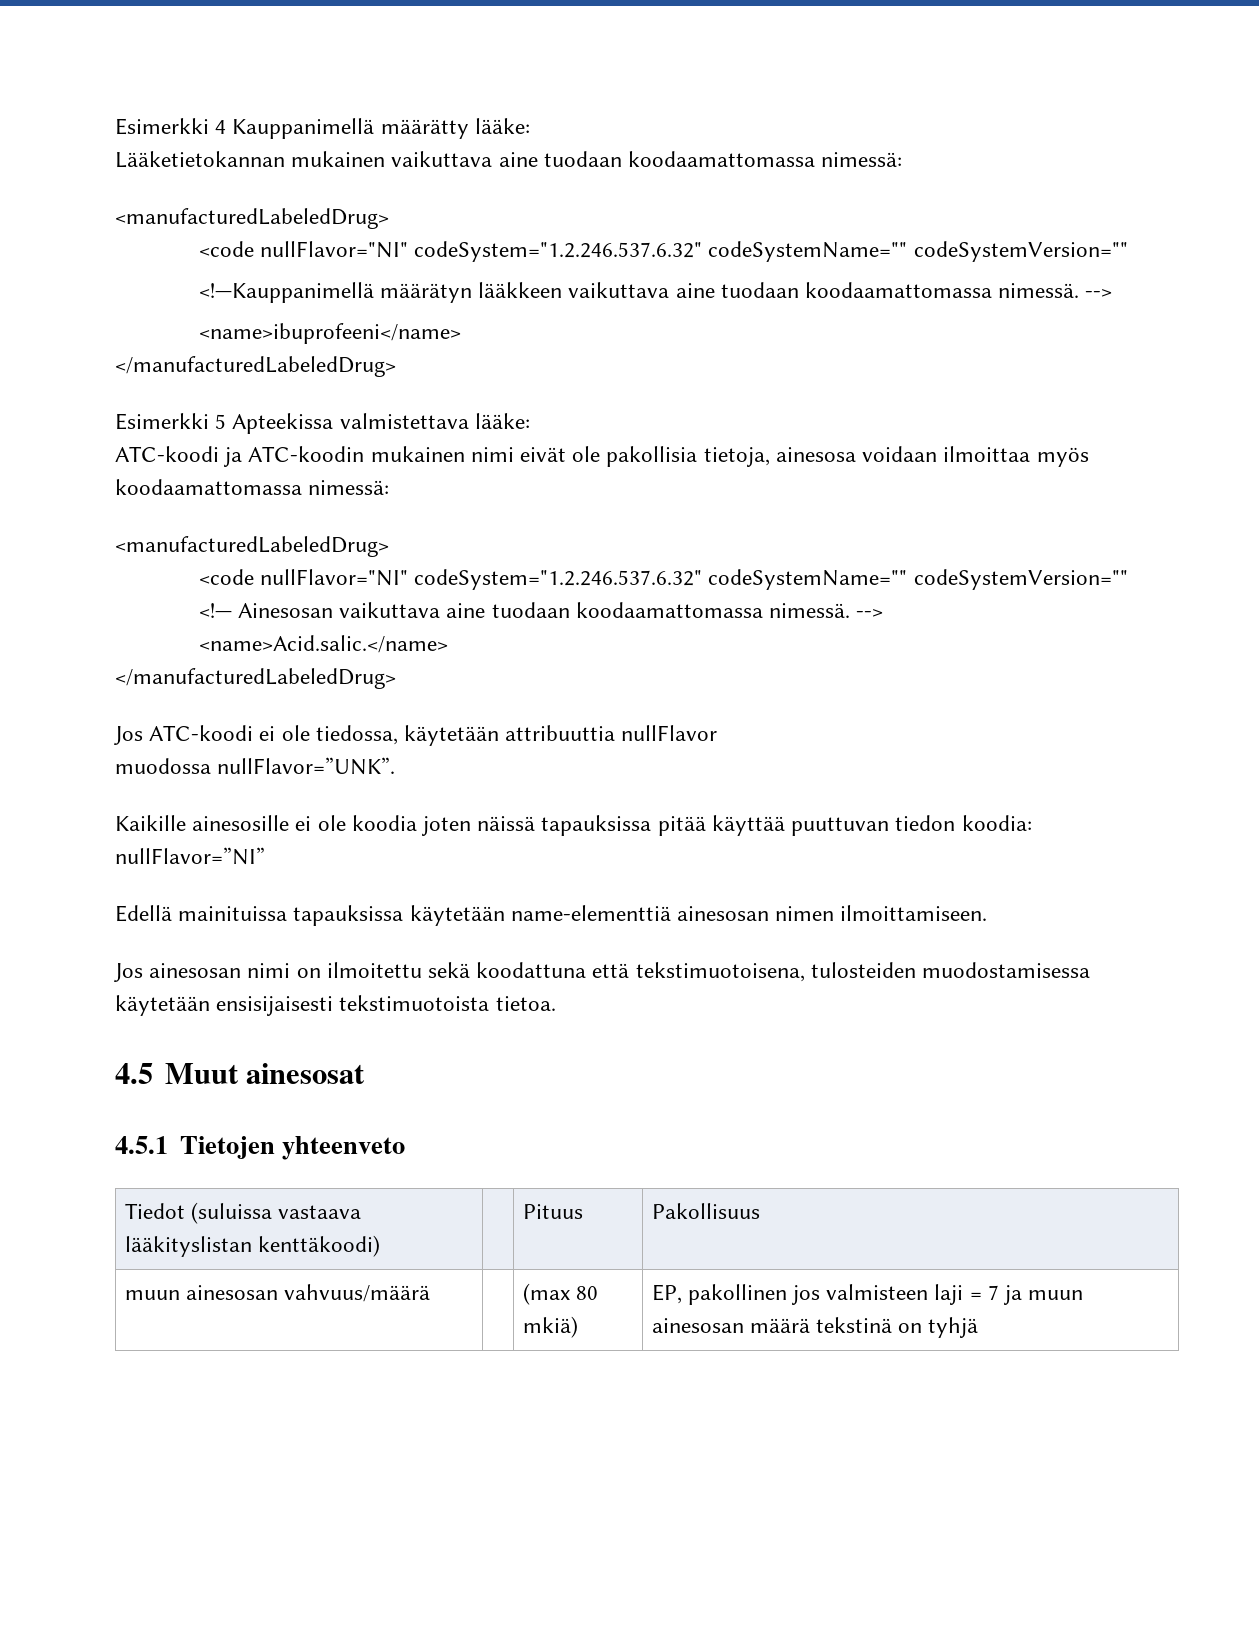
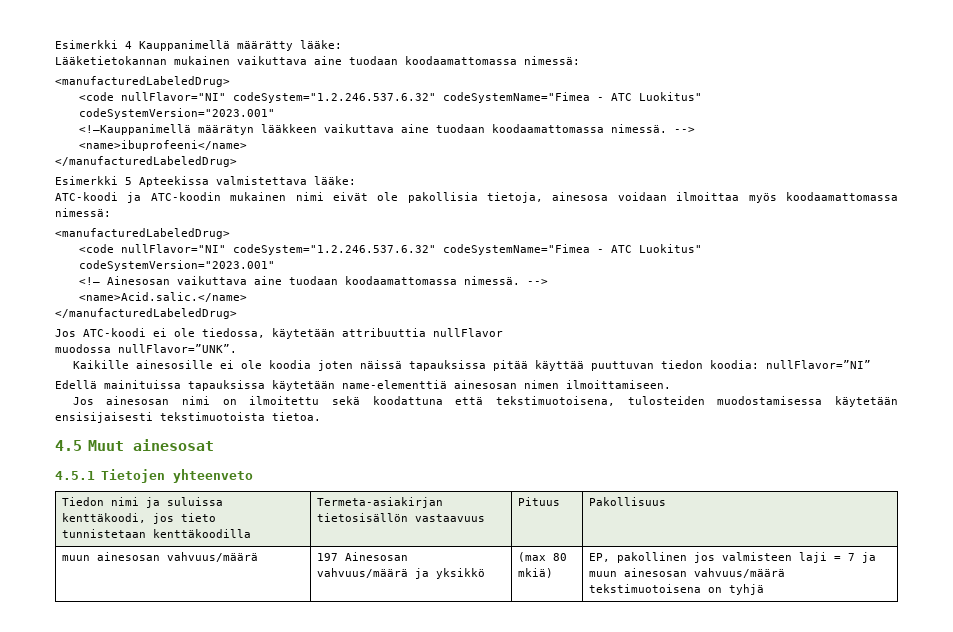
  Lääketietokannan mukainen vaikuttava aine tuodaan koodaamattomassa nimessä:
  <manufacturedLabeledDrug>
- <code nullFlavor="NI" codeSystem="1.2.246.537.6.32" codeSystemName="" codeSystemVersion=""
+ <code nullFlavor="NI" codeSystem="1.2.246.537.6.32" codeSystemName="Fimea - ATC Luokitus" codeSystemVersion="2023.001"
  ATC-koodi ja ATC-koodin mukainen nimi eivät ole pakollisia tietoja, ainesosa voidaan ilmoittaa myös koodaamattomassa nimessä:
  <manufacturedLabeledDrug>
- <code nullFlavor="NI" codeSystem="1.2.246.537.6.32" codeSystemName="" codeSystemVersion=""
+ <code nullFlavor="NI" codeSystem="1.2.246.537.6.32" codeSystemName="Fimea - ATC Luokitus" codeSystemVersion="2023.001"
- Tiedot (suluissa vastaava lääkityslistan kenttäkoodi) | | Pituus | Pakollisuus
+ Tiedon nimi ja suluissa kenttäkoodi, jos tieto tunnistetaan kenttäkoodilla | Termeta-asiakirjan tietosisällön vastaavuus | Pituus | Pakollisuus
- muun ainesosan vahvuus/määrä | | (max 80 mkiä) | EP, pakollinen jos valmisteen laji = 7 ja muun ainesosan määrä tekstinä on tyhjä
+ muun ainesosan vahvuus/määrä | 197 Ainesosan vahvuus/määrä ja yksikkö | (max 80 mkiä) | EP, pakollinen jos valmisteen laji = 7 ja muun ainesosan vahvuus/määrä tekstimuotoisena on tyhjä

